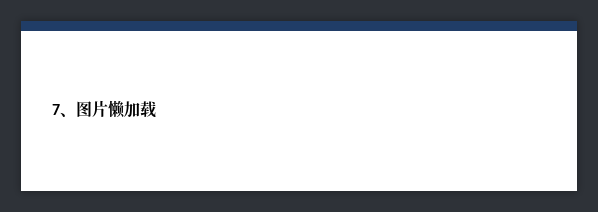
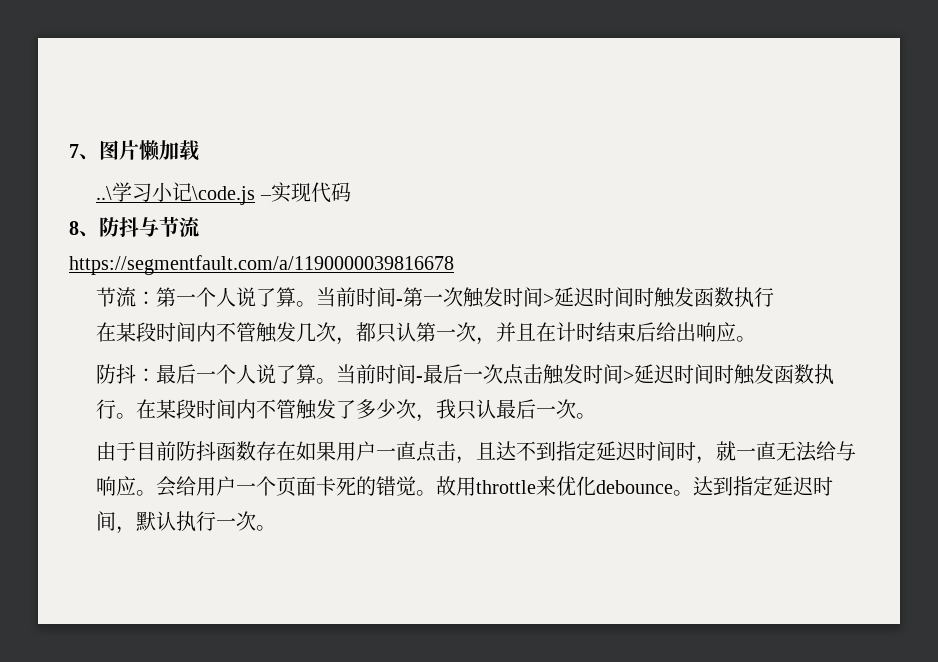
+ ..\学习小记\code.js –实现代码
+ 8、防抖与节流
+ https://segmentfault.com/a/1190000039816678
+ 节流：第一个人说了算。当前时间-第一次触发时间>延迟时间时触发函数执行
+ 在某段时间内不管触发几次，都只认第一次，并且在计时结束后给出响应。
+ 防抖：最后一个人说了算。当前时间-最后一次点击触发时间>延迟时间时触发函数执行。在某段时间内不管触发了多少次，我只认最后一次。
+ 由于目前防抖函数存在如果用户一直点击，且达不到指定延迟时间时，就一直无法给与响应。会给用户一个页面卡死的错觉。故用throttle来优化debounce。达到指定延迟时间，默认执行一次。

